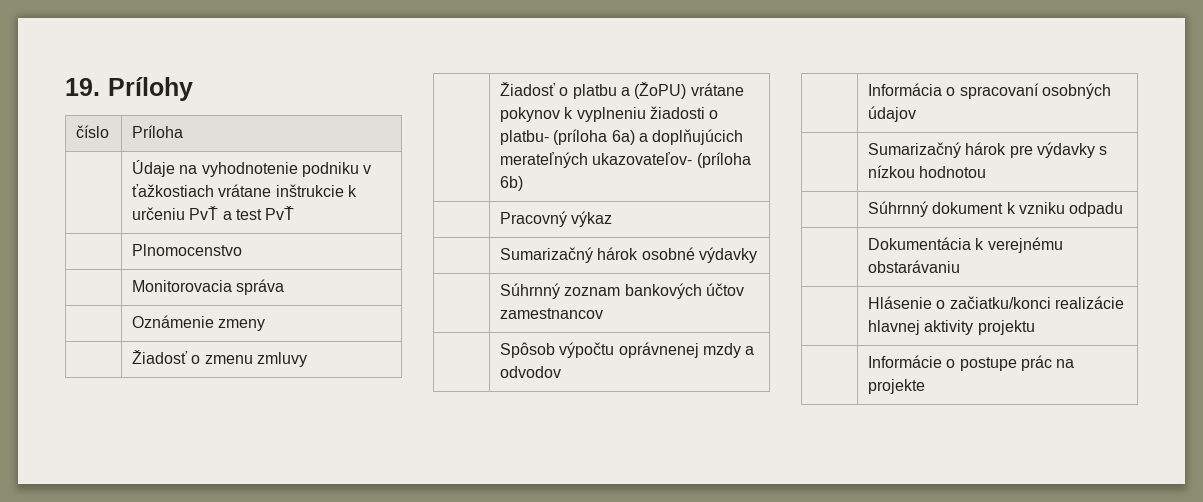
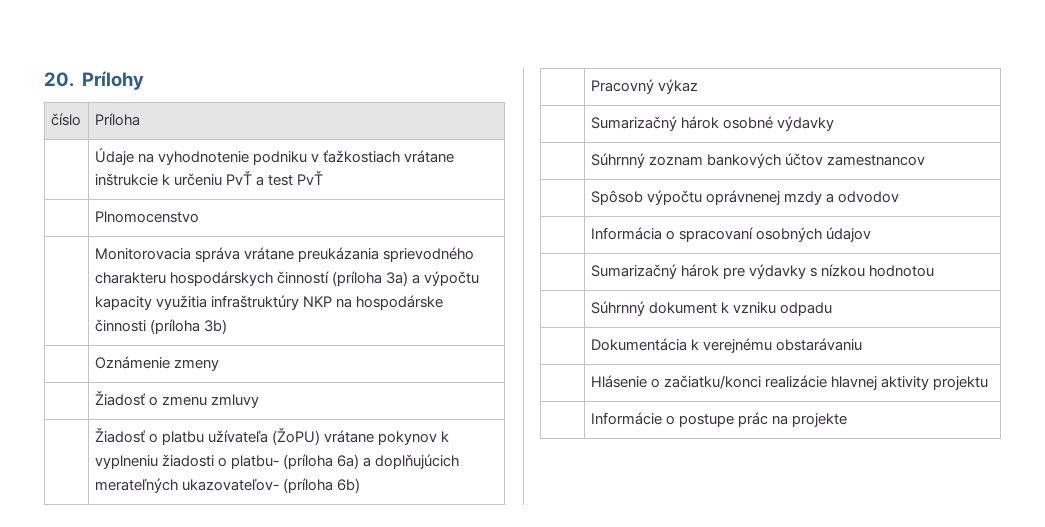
- 19. Prílohy
+ 20. Prílohy
- | Monitorovacia správa
+ | Monitorovacia správa vrátane preukázania sprievodného charakteru hospodárskych činností (príloha 3a) a výpočtu kapacity využitia infraštruktúry NKP na hospodárske činnosti (príloha 3b)
- | Žiadosť o platbu a (ŽoPU) vrátane pokynov k vyplneniu žiadosti o platbu- (príloha 6a) a doplňujúcich merateľných ukazovateľov- (príloha 6b)
+ | Žiadosť o platbu užívateľa (ŽoPU) vrátane pokynov k vyplneniu žiadosti o platbu- (príloha 6a) a doplňujúcich merateľných ukazovateľov- (príloha 6b)

